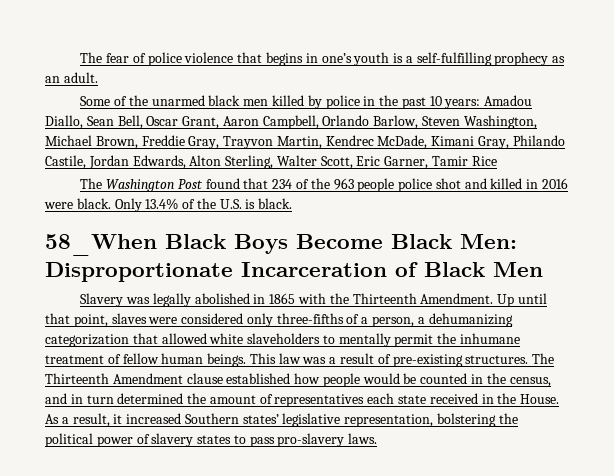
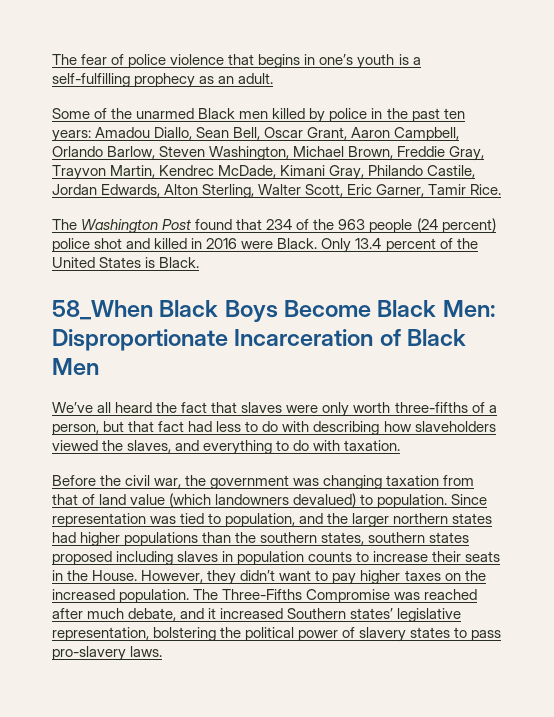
- Some of the unarmed black men killed by police in the past 10 years: Amadou Diallo, Sean Bell, Oscar Grant, Aaron Campbell, Orlando Barlow, Steven Washington, Michael Brown, Freddie Gray, Trayvon Martin, Kendrec McDade, Kimani Gray, Philando Castile, Jordan Edwards, Alton Sterling, Walter Scott, Eric Garner, Tamir Rice
+ Some of the unarmed Black men killed by police in the past ten years: Amadou Diallo, Sean Bell, Oscar Grant, Aaron Campbell, Orlando Barlow, Steven Washington, Michael Brown, Freddie Gray, Trayvon Martin, Kendrec McDade, Kimani Gray, Philando Castile, Jordan Edwards, Alton Sterling, Walter Scott, Eric Garner, Tamir Rice.
- The Washington Post found that 234 of the 963 people police shot and killed in 2016 were black. Only 13.4% of the U.S. is black.
+ The Washington Post found that 234 of the 963 people (24 percent) police shot and killed in 2016 were Black. Only 13.4 percent of the United States is Black.
- Slavery was legally abolished in 1865 with the Thirteenth Amendment. Up until that point, slaves were considered only three-fifths of a person, a dehumanizing categorization that allowed white slaveholders to mentally permit the inhumane treatment of fellow human beings. This law was a result of pre-existing structures. The Thirteenth Amendment clause established how people would be counted in the census, and in turn determined the amount of representatives each state received in the House. As a result, it increased Southern states’ legislative representation, bolstering the political power of slavery states to pass pro-slavery laws.
+ We’ve all heard the fact that slaves were only worth three-fifths of a person, but that fact had less to do with describing how slaveholders viewed the slaves, and everything to do with taxation.
+ Before the civil war, the government was changing taxation from that of land value (which landowners devalued) to population. Since representation was tied to population, and the larger northern states had higher populations than the southern states, southern states proposed including slaves in population counts to increase their seats in the House. However, they didn’t want to pay higher taxes on the increased population. The Three-Fifths Compromise was reached after much debate, and it increased Southern states’ legislative representation, bolstering the political power of slavery states to pass pro-slavery laws.

